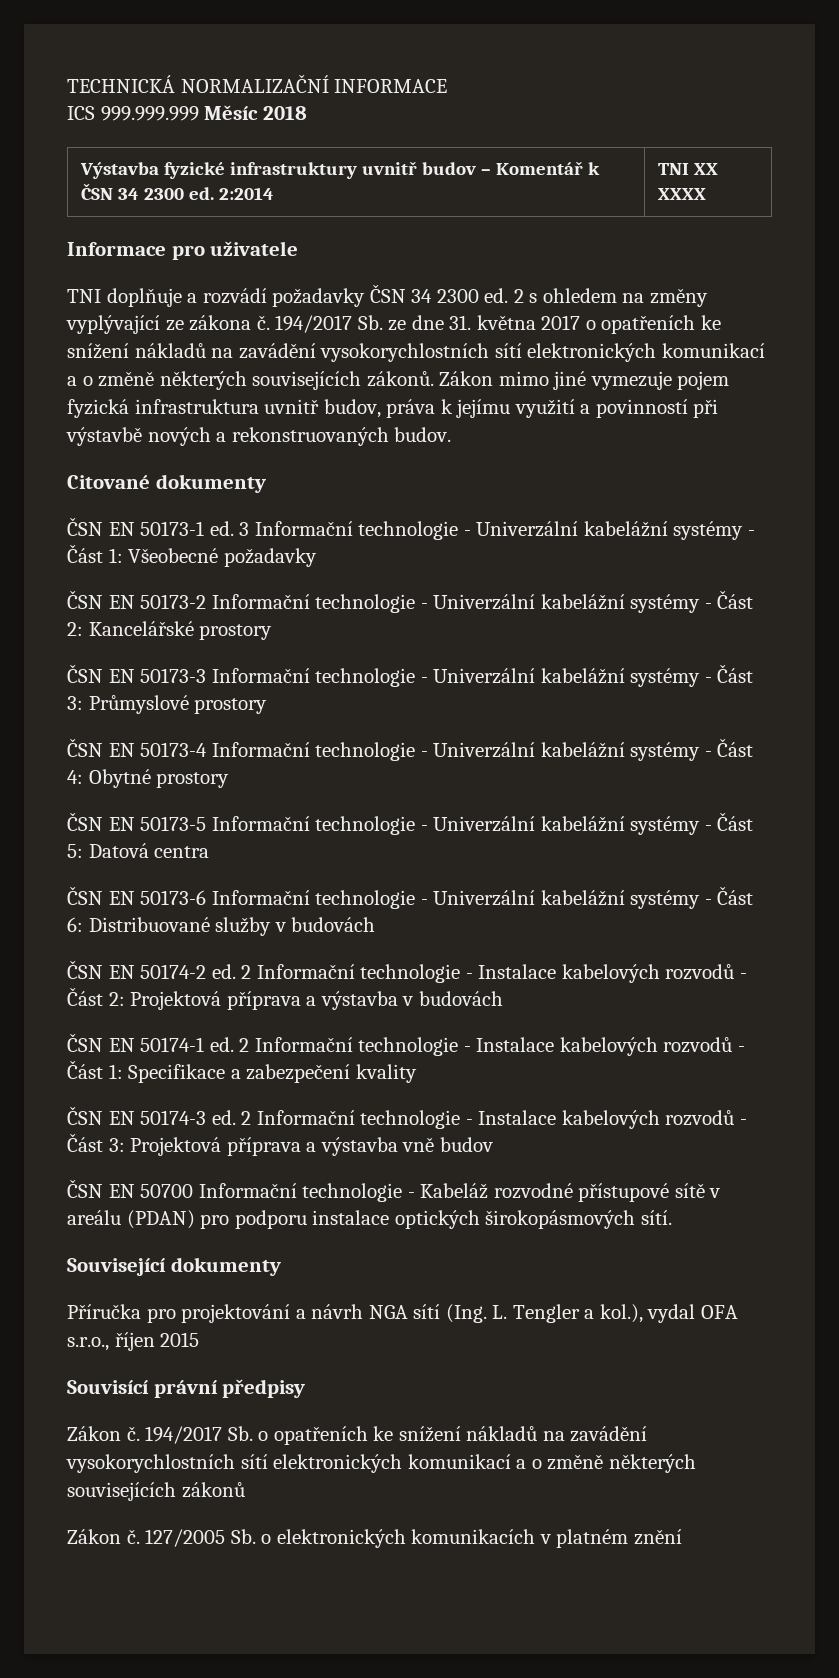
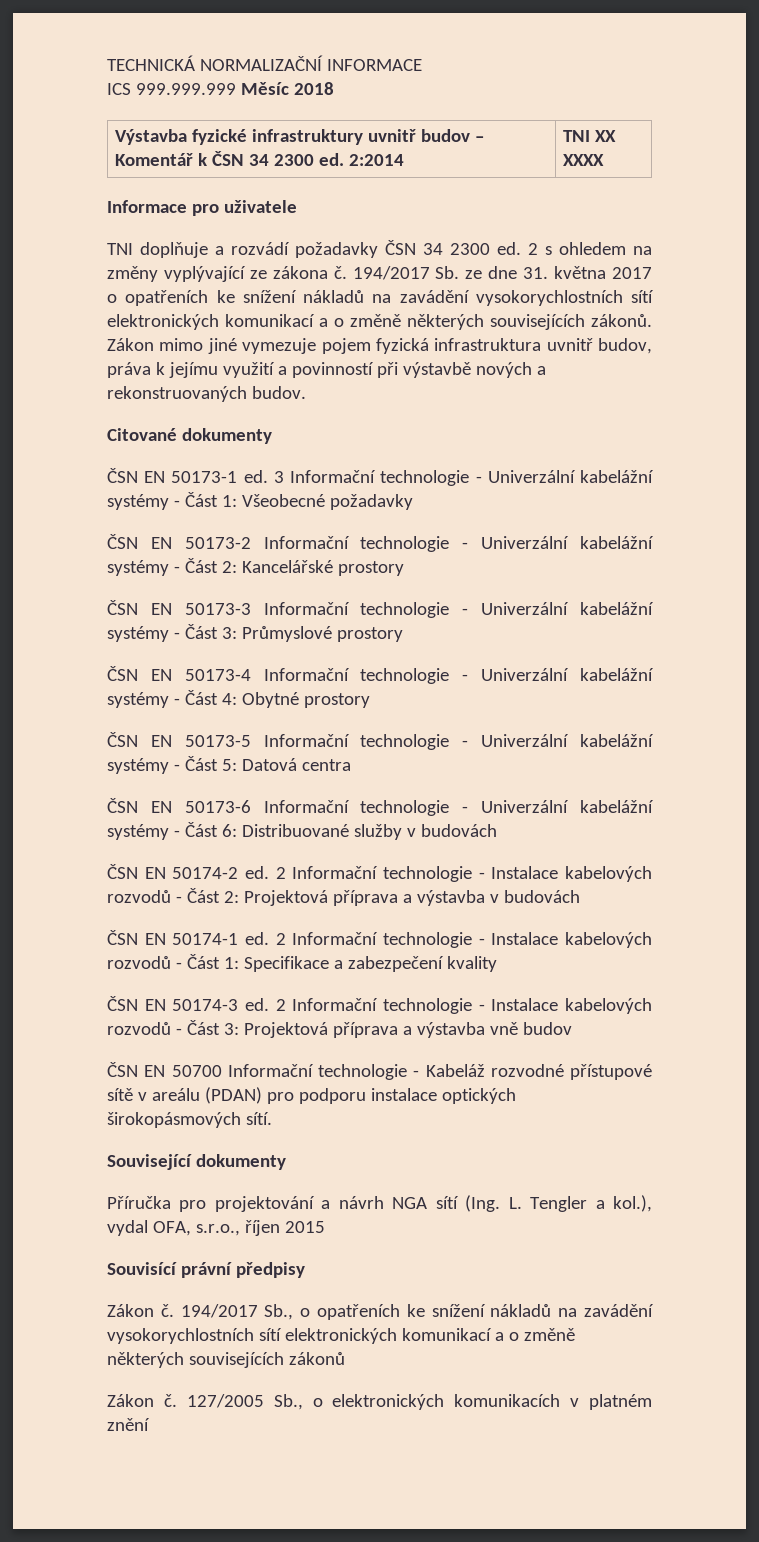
- Příručka pro projektování a návrh NGA sítí (Ing. L. Tengler a kol.), vydal OFA s.r.o., říjen 2015
+ Příručka pro projektování a návrh NGA sítí (Ing. L. Tengler a kol.), vydal OFA, s.r.o., říjen 2015
- 194/2017 Sb. o opatřeních ke snížení nákladů na zavádění vysokorychlostních sítí elektronických komunikací a o změně některých souvisejících zákonů
+ 194/2017 Sb., o opatřeních ke snížení nákladů na zavádění vysokorychlostních sítí elektronických komunikací a o změně některých souvisejících zákonů
- 127/2005 Sb. o elektronických komunikacích v platném znění
+ 127/2005 Sb., o elektronických komunikacích v platném znění

